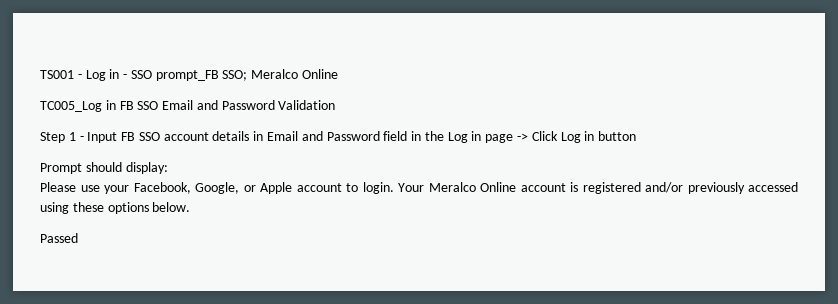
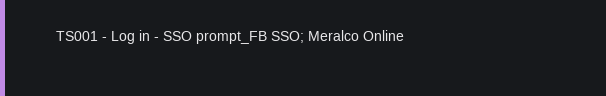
- TC005_Log in FB SSO Email and Password Validation
- Step 1 - Input FB SSO account details in Email and Password field in the Log in page -> Click Log in button
- Prompt should display:
- Please use your Facebook, Google, or Apple account to login. Your Meralco Online account is registered and/or previously accessed using these options below.
- Passed

